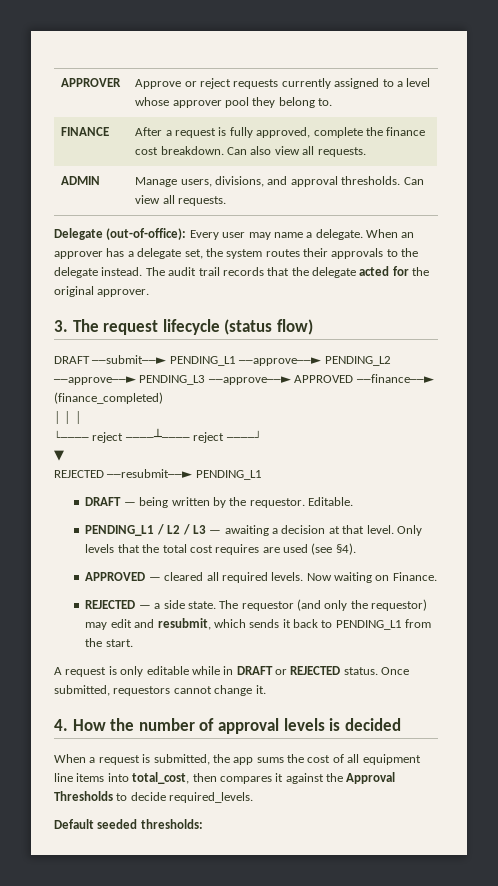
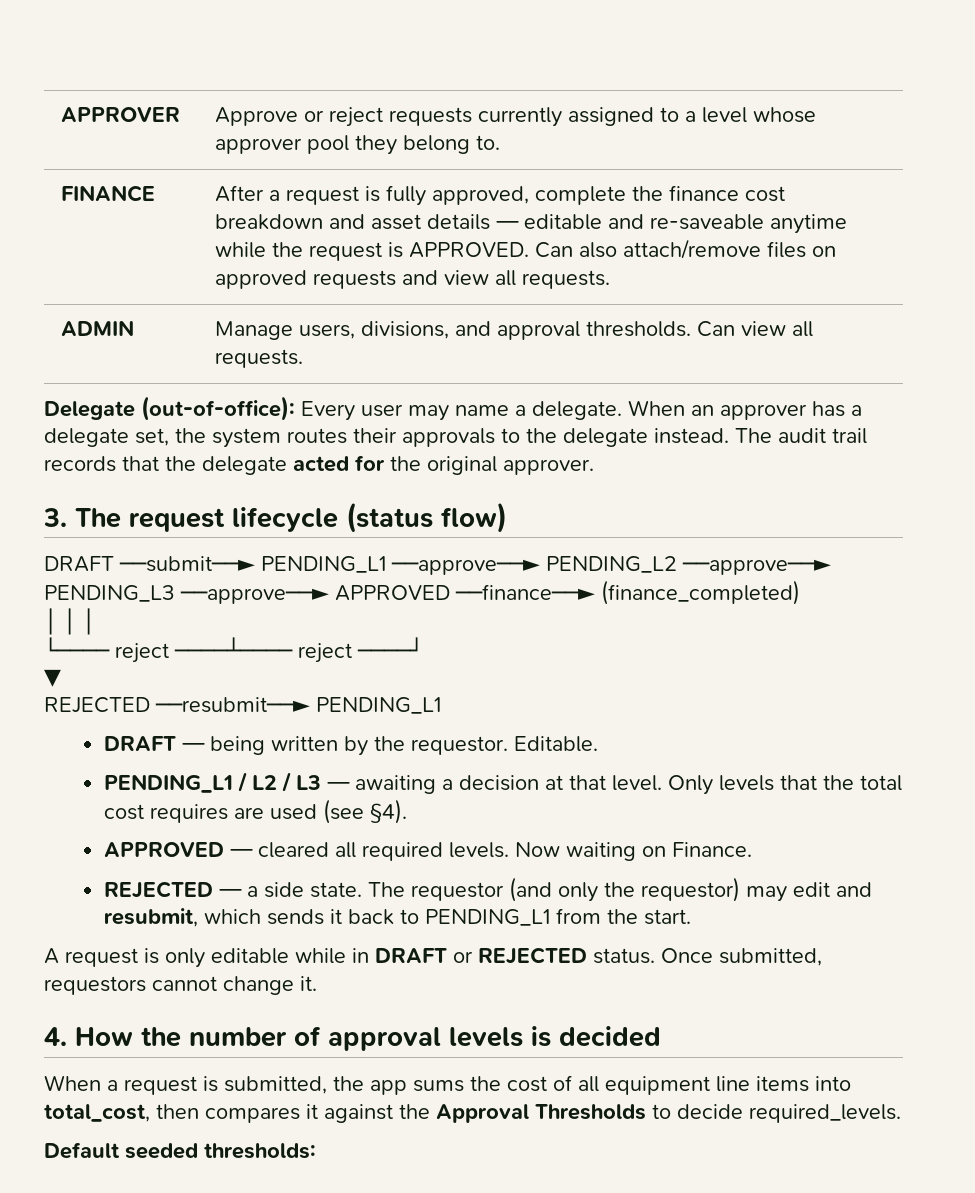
- FINANCE | After a request is fully approved, complete the finance cost breakdown. Can also view all requests.
+ FINANCE | After a request is fully approved, complete the finance cost breakdown and asset details — editable and re-saveable anytime while the request is APPROVED. Can also attach/remove files on approved requests and view all requests.

